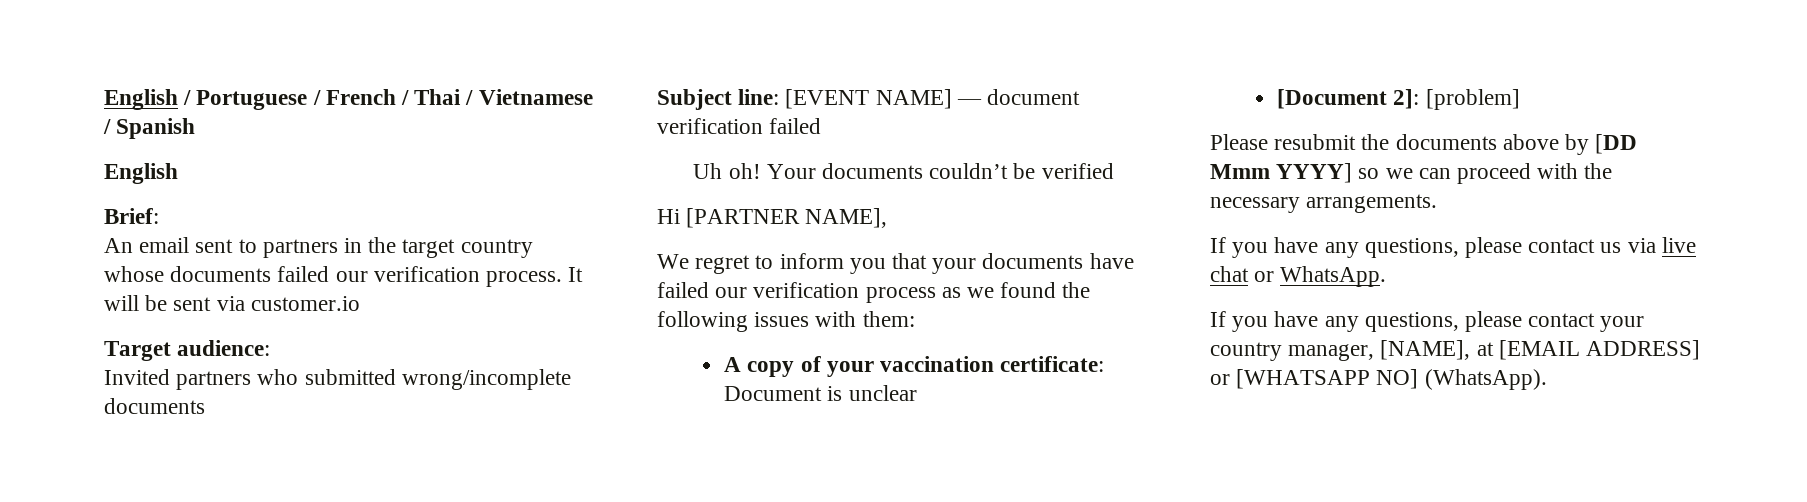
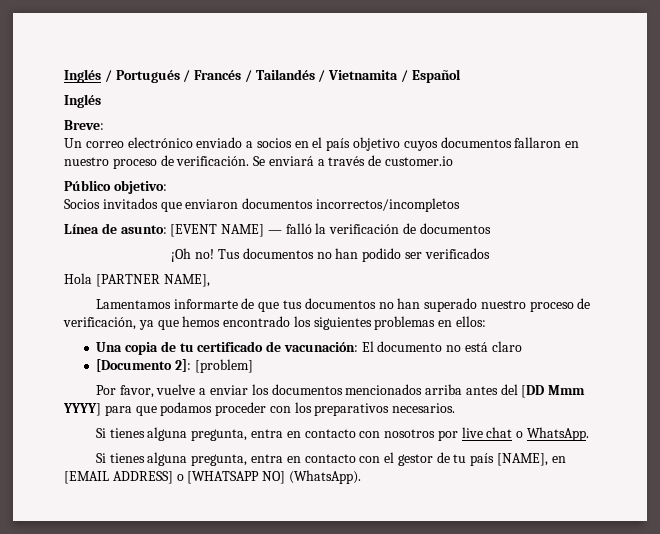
- English / Portuguese / French / Thai / Vietnamese / Spanish
- English
- Brief:
- An email sent to partners in the target country whose documents failed our verification process. It will be sent via customer.io
- Target audience:
- Invited partners who submitted wrong/incomplete documents
- Subject line: [EVENT NAME] — document verification failed
- Uh oh! Your documents couldn’t be verified
- Hi [PARTNER NAME],
- We regret to inform you that your documents have failed our verification process as we found the following issues with them:
- A copy of your vaccination certificate: Document is unclear
- [Document 2]: [problem]
- Please resubmit the documents above by [DD Mmm YYYY] so we can proceed with the necessary arrangements.
- If you have any questions, please contact us via live chat or WhatsApp.
+ Inglés / Portugués / Francés / Tailandés / Vietnamita / Español
+ Inglés
+ Breve:
+ Un correo electrónico enviado a socios en el país objetivo cuyos documentos fallaron en nuestro proceso de verificación. Se enviará a través de customer.io
+ Público objetivo:
+ Socios invitados que enviaron documentos incorrectos/incompletos
+ Línea de asunto: [EVENT NAME] — falló la verificación de documentos
+ ¡Oh no! Tus documentos no han podido ser verificados
+ Hola [PARTNER NAME],
+ Lamentamos informarte de que tus documentos no han superado nuestro proceso de verificación, ya que hemos encontrado los siguientes problemas en ellos:
+ Una copia de tu certificado de vacunación: El documento no está claro
+ [Documento 2]: [problem]
+ Por favor, vuelve a enviar los documentos mencionados arriba antes del [DD Mmm YYYY] para que podamos proceder con los preparativos necesarios.
+ Si tienes alguna pregunta, entra en contacto con nosotros por live chat o WhatsApp.
- If you have any questions, please contact your country manager, [NAME], at [EMAIL ADDRESS] or [WHATSAPP NO] (WhatsApp).
+ Si tienes alguna pregunta, entra en contacto con el gestor de tu país [NAME], en [EMAIL ADDRESS] o [WHATSAPP NO] (WhatsApp).

